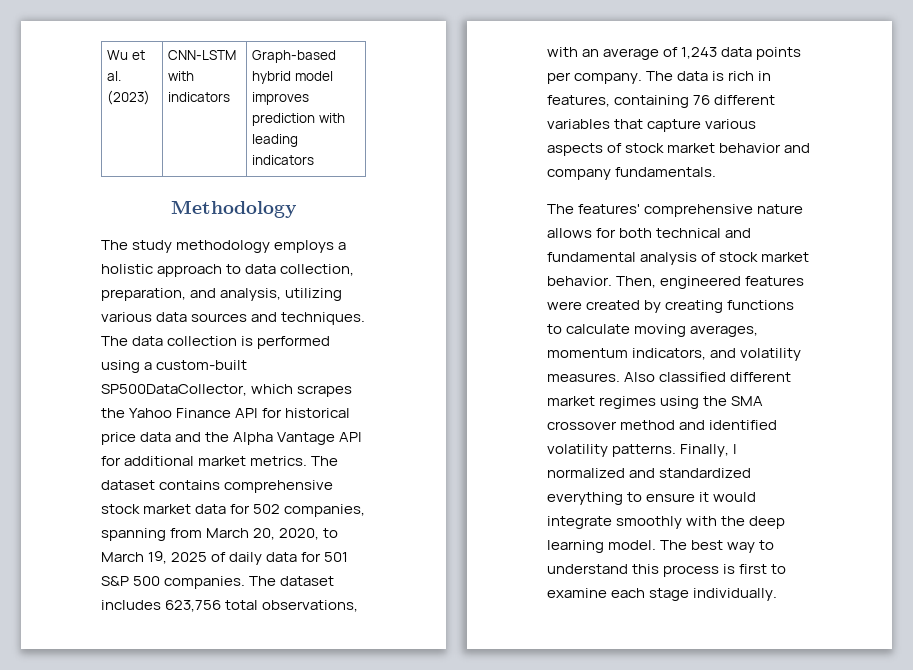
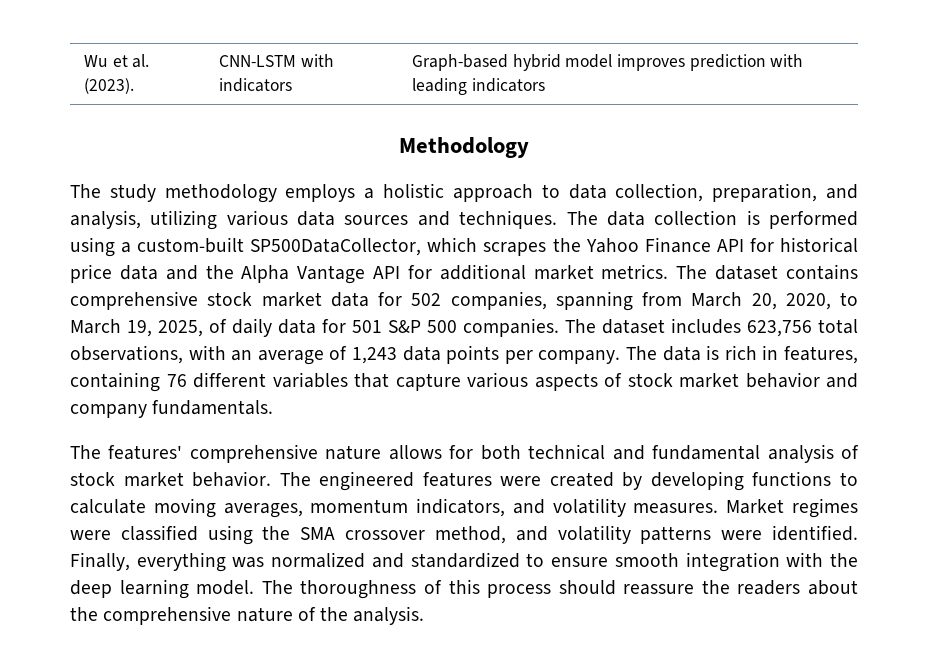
- Wu et al. (2023) | CNN-LSTM with indicators | Graph-based hybrid model improves prediction with leading indicators
+ Wu et al. (2023). | CNN-LSTM with indicators | Graph-based hybrid model improves prediction with leading indicators
- The dataset contains comprehensive stock market data for 502 companies, spanning from March 20, 2020, to March 19, 2025 of daily data for 501 S&P 500 companies.
+ The dataset contains comprehensive stock market data for 502 companies, spanning from March 20, 2020, to March 19, 2025, of daily data for 501 S&P 500 companies.
- Then, engineered features were created by creating functions to calculate moving averages, momentum indicators, and volatility measures.
+ The engineered features were created by developing functions to calculate moving averages, momentum indicators, and volatility measures.
- Also classified different market regimes using the SMA crossover method and identified volatility patterns. Finally, I normalized and standardized everything to ensure it would integrate smoothly with the deep learning model.
+ Market regimes were classified using the SMA crossover method, and volatility patterns were identified. Finally, everything was normalized and standardized to ensure smooth integration with the deep learning model.
- The best way to understand this process is first to examine each stage individually.
+ The thoroughness of this process should reassure the readers about the comprehensive nature of the analysis.

